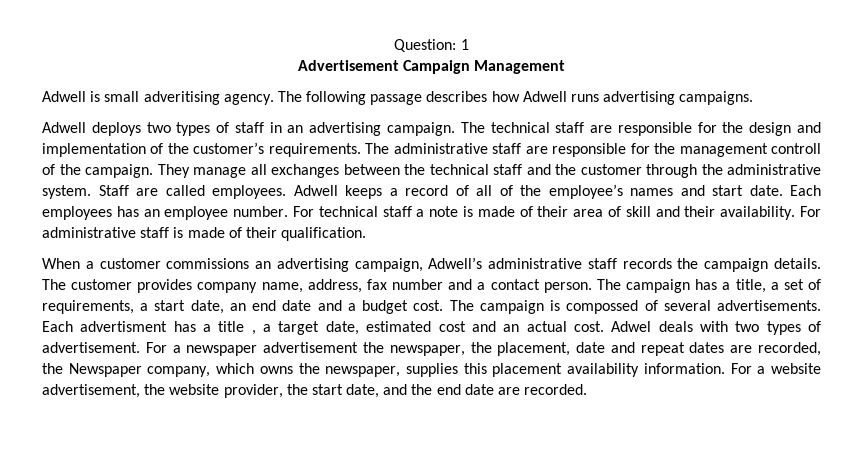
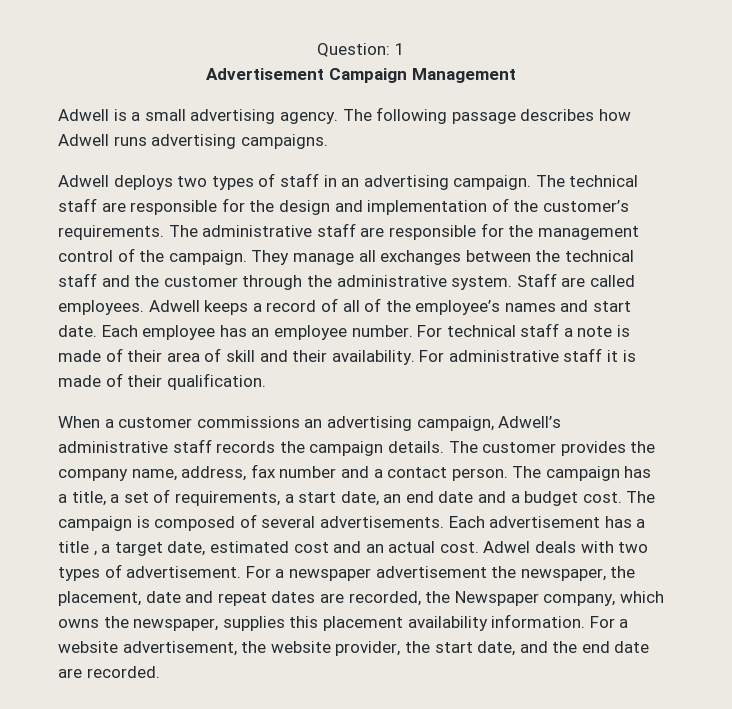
- Adwell is small adveritising agency.
+ Adwell is a small advertising agency.
- The administrative staff are responsible for the management controll of the campaign.
+ The administrative staff are responsible for the management control of the campaign.
- Each employees has an employee number.
+ Each employee has an employee number.
- For administrative staff is made of their qualification.
+ For administrative staff it is made of their qualification.
- The customer provides company name, address, fax number and a contact person.
+ The customer provides the company name, address, fax number and a contact person.
- The campaign is compossed of several advertisements.
+ The campaign is composed of several advertisements.
- Each advertisment has a title , a target date, estimated cost and an actual cost.
+ Each advertisement has a title , a target date, estimated cost and an actual cost.

